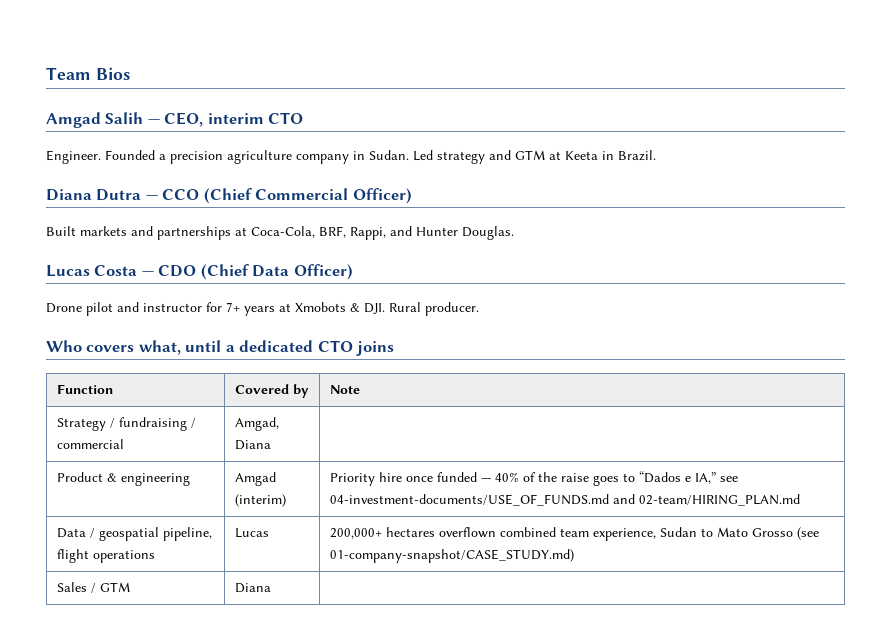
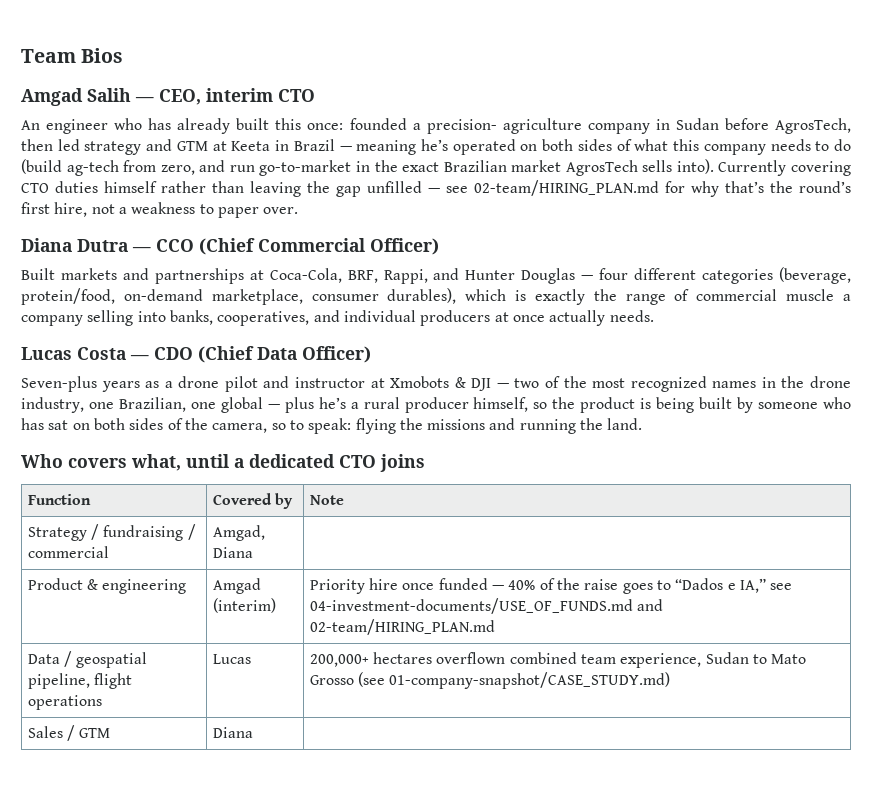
- Engineer. Founded a precision agriculture company in Sudan. Led strategy and GTM at Keeta in Brazil.
+ An engineer who has already built this once: founded a precision- agriculture company in Sudan before AgrosTech, then led strategy and GTM at Keeta in Brazil — meaning he’s operated on both sides of what this company needs to do (build ag-tech from zero, and run go-to-market in the exact Brazilian market AgrosTech sells into). Currently covering CTO duties himself rather than leaving the gap unfilled — see 02-team/HIRING_PLAN.md for why that’s the round’s first hire, not a weakness to paper over.
- Built markets and partnerships at Coca-Cola, BRF, Rappi, and Hunter Douglas.
+ Built markets and partnerships at Coca-Cola, BRF, Rappi, and Hunter Douglas — four different categories (beverage, protein/food, on-demand marketplace, consumer durables), which is exactly the range of commercial muscle a company selling into banks, cooperatives, and individual producers at once actually needs.
- Drone pilot and instructor for 7+ years at Xmobots & DJI. Rural producer.
+ Seven-plus years as a drone pilot and instructor at Xmobots & DJI — two of the most recognized names in the drone industry, one Brazilian, one global — plus he’s a rural producer himself, so the product is being built by someone who has sat on both sides of the camera, so to speak: flying the missions and running the land.

